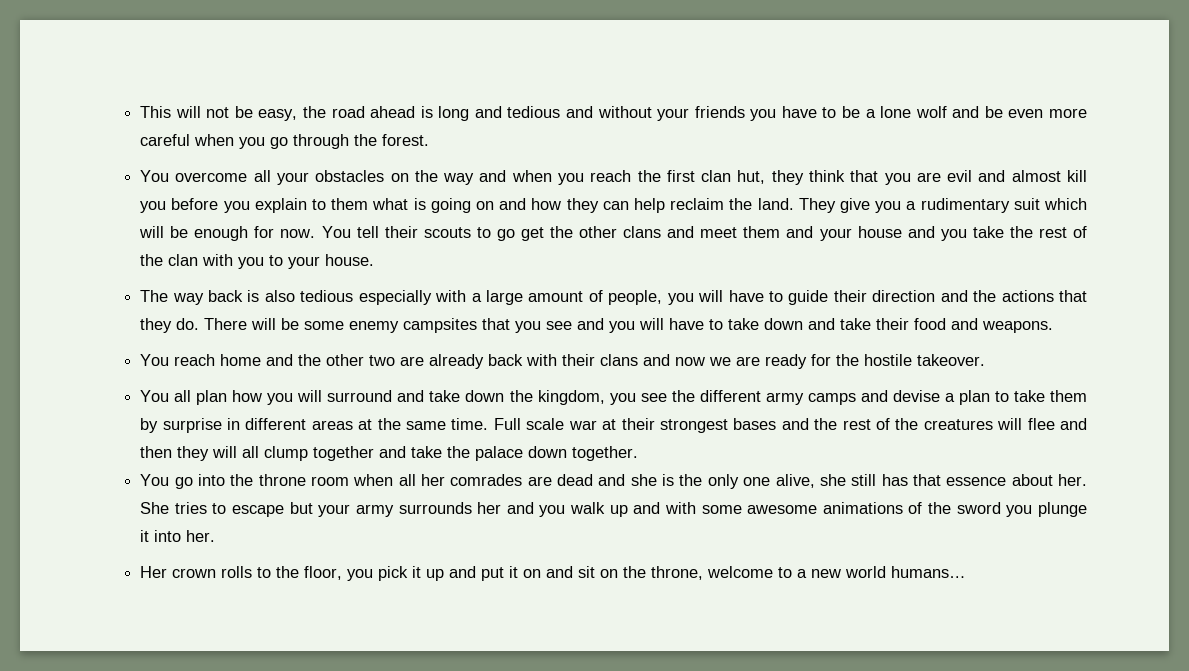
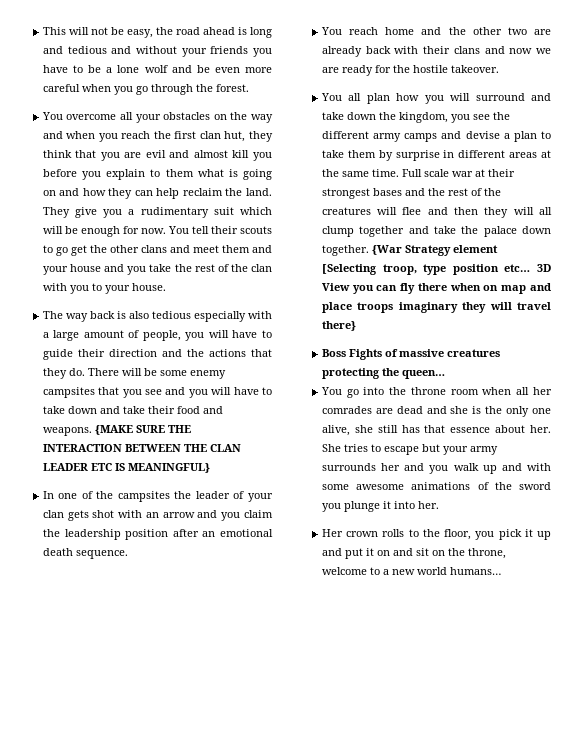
+ {MAKE SURE THE INTERACTION BETWEEN THE CLAN LEADER ETC IS MEANINGFUL}
+ In one of the campsites the leader of your clan gets shot with an arrow and you claim the leadership position after an emotional death sequence.
+ {War Strategy element [Selecting troop, type position etc… 3D View you can fly there when on map and place troops imaginary they will travel there}
+ Boss Fights of massive creatures protecting the queen…

